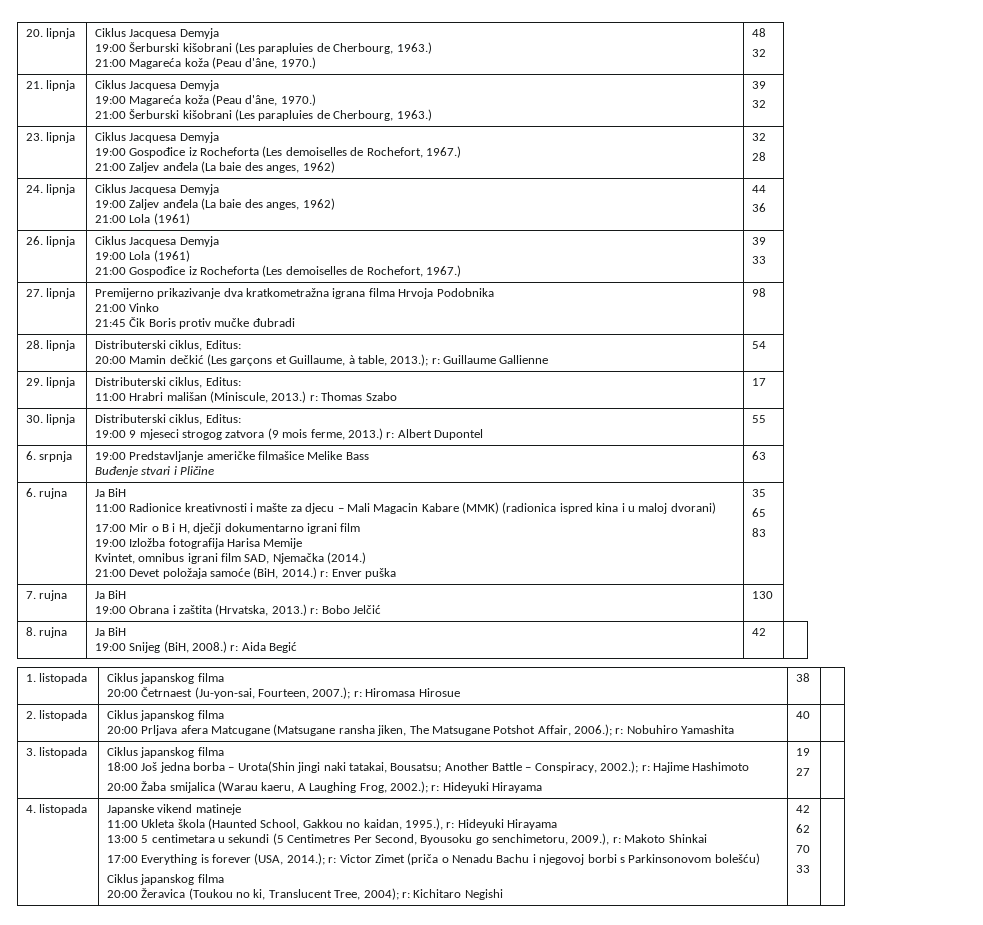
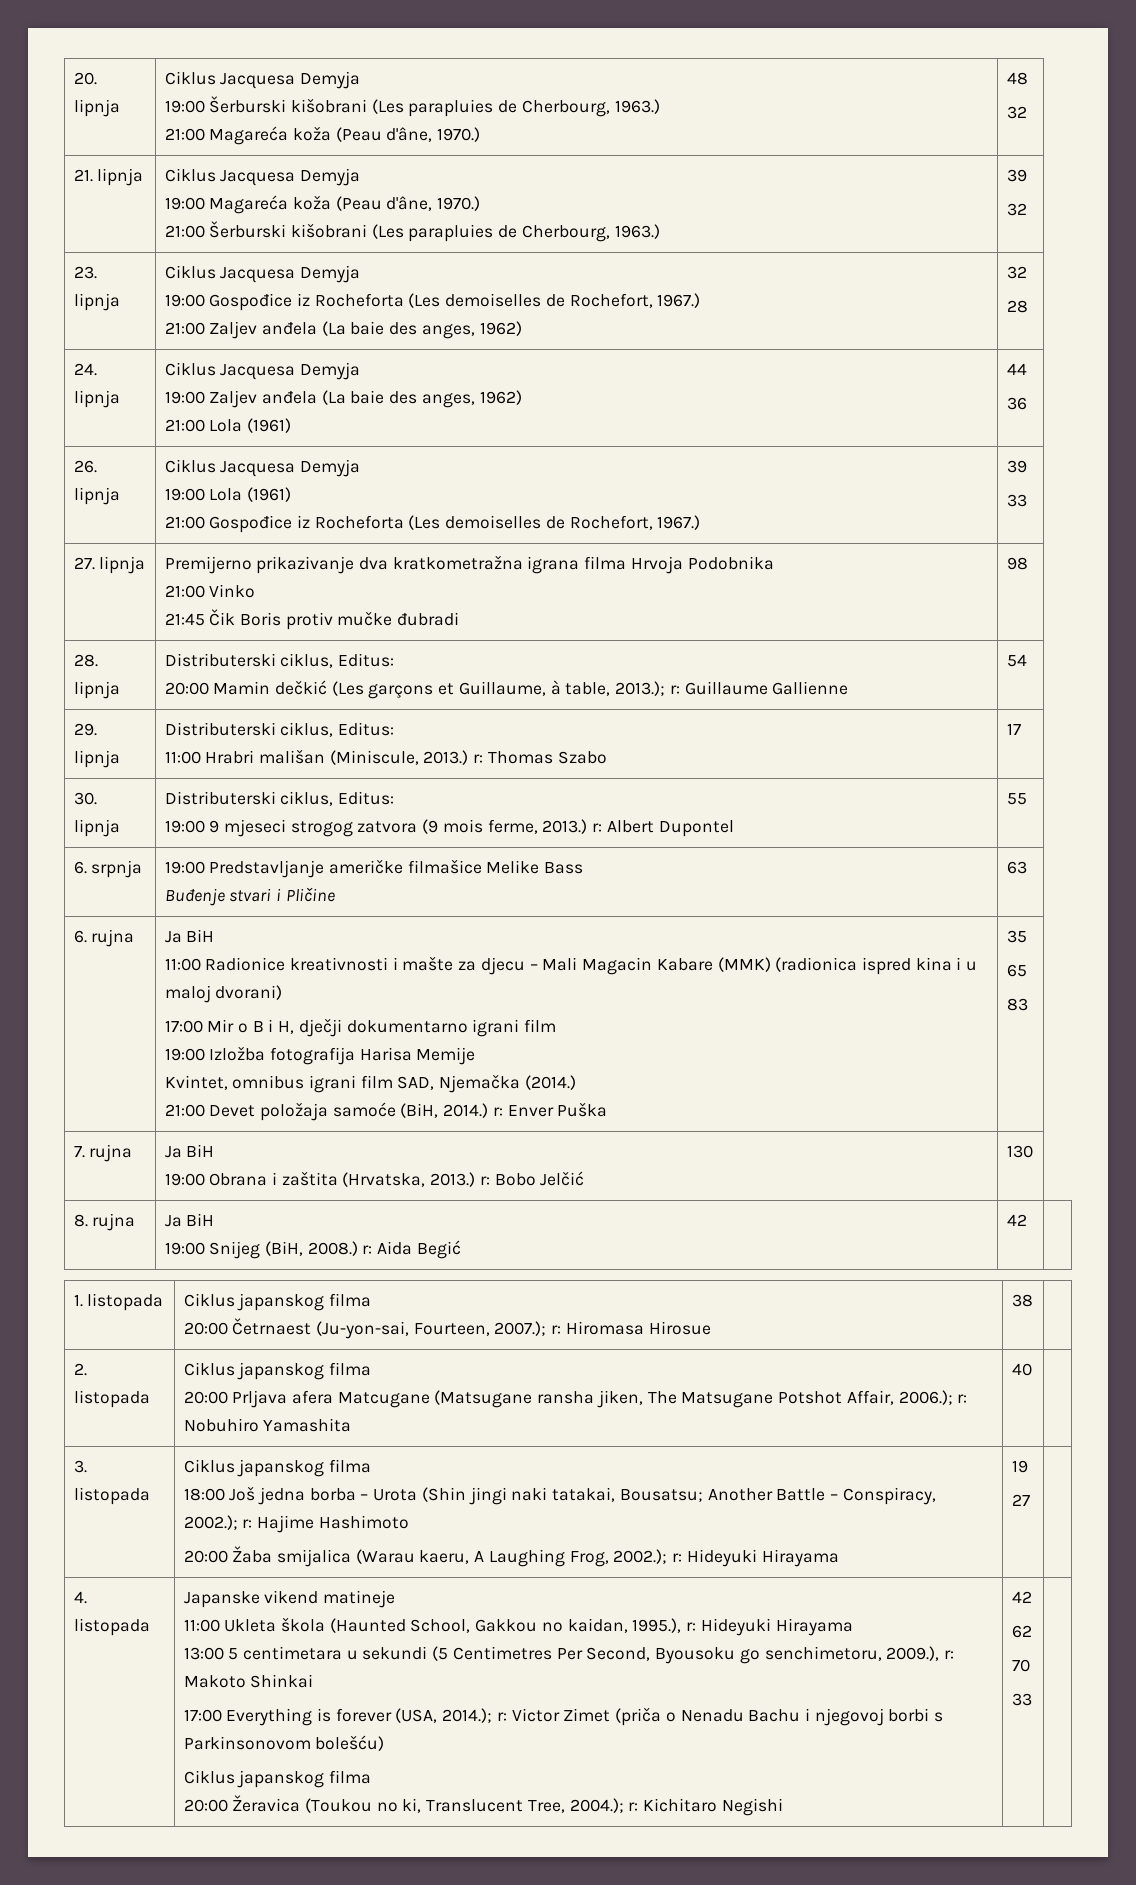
- 21:00 Devet položaja samoće (BiH, 2014.) r: Enver puška
+ 21:00 Devet položaja samoće (BiH, 2014.) r: Enver Puška
  3. listopada | Ciklus japanskog filma
- 18:00 Još jedna borba – Urota(Shin jingi naki tatakai, Bousatsu; Another Battle – Conspiracy, 2002.); r: Hajime Hashimoto
+ 18:00 Još jedna borba – Urota (Shin jingi naki tatakai, Bousatsu; Another Battle – Conspiracy, 2002.); r: Hajime Hashimoto
- 20:00 Žeravica (Toukou no ki, Translucent Tree, 2004); r: Kichitaro Negishi
+ 20:00 Žeravica (Toukou no ki, Translucent Tree, 2004.); r: Kichitaro Negishi

